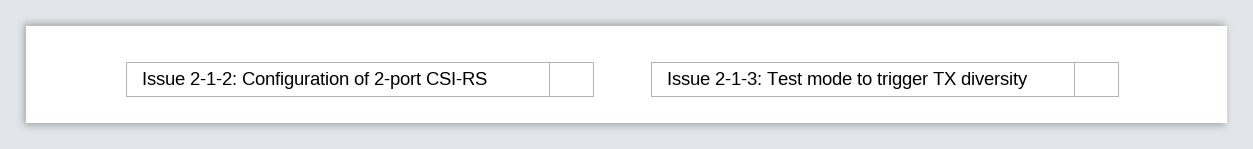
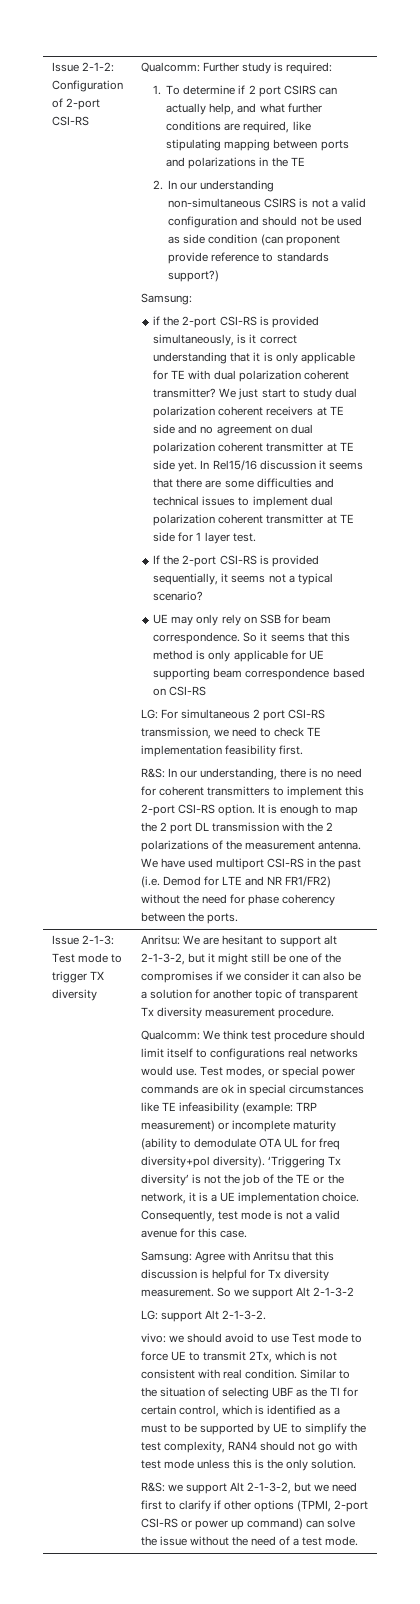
+ Qualcomm: Further study is required:
+ 1. To determine if 2 port CSIRS can actually help, and what further conditions are required, like stipulating mapping between ports and polarizations in the TE
+ 2. In our understanding non-simultaneous CSIRS is not a valid configuration and should not be used as side condition (can proponent provide reference to standards support?)
+ Samsung:
+ if the 2-port CSI-RS is provided simultaneously, is it correct understanding that it is only applicable for TE with dual polarization coherent transmitter? We just start to study dual polarization coherent receivers at TE side and no agreement on dual polarization coherent transmitter at TE side yet. In Rel15/16 discussion it seems that there are some difficulties and technical issues to implement dual polarization coherent transmitter at TE side for 1 layer test.
+ If the 2-port CSI-RS is provided sequentially, it seems not a typical scenario?
+ UE may only rely on SSB for beam correspondence. So it seems that this method is only applicable for UE supporting beam correspondence based on CSI-RS
+ LG: For simultaneous 2 port CSI-RS transmission, we need to check TE implementation feasibility first.
+ R&S: In our understanding, there is no need for coherent transmitters to implement this 2-port CSI-RS option. It is enough to map the 2 port DL transmission with the 2 polarizations of the measurement antenna. We have used multiport CSI-RS in the past (i.e. Demod for LTE and NR FR1/FR2) without the need for phase coherency between the ports.
+ Anritsu: We are hesitant to support alt 2-1-3-2, but it might still be one of the compromises if we consider it can also be a solution for another topic of transparent Tx diversity measurement procedure.
+ Qualcomm: We think test procedure should limit itself to configurations real networks would use. Test modes, or special power commands are ok in special circumstances like TE infeasibility (example: TRP measurement) or incomplete maturity (ability to demodulate OTA UL for freq diversity+pol diversity). ‘Triggering Tx diversity’ is not the job of the TE or the network, it is a UE implementation choice. Consequently, test mode is not a valid avenue for this case.
+ Samsung: Agree with Anritsu that this discussion is helpful for Tx diversity measurement. So we support Alt 2-1-3-2
+ LG: support Alt 2-1-3-2.
+ vivo: we should avoid to use Test mode to force UE to transmit 2Tx, which is not consistent with real condition. Similar to the situation of selecting UBF as the TI for certain control, which is identified as a must to be supported by UE to simplify the test complexity, RAN4 should not go with test mode unless this is the only solution.
+ R&S: we support Alt 2-1-3-2, but we need first to clarify if other options (TPMI, 2-port CSI-RS or power up command) can solve the issue without the need of a test mode.

